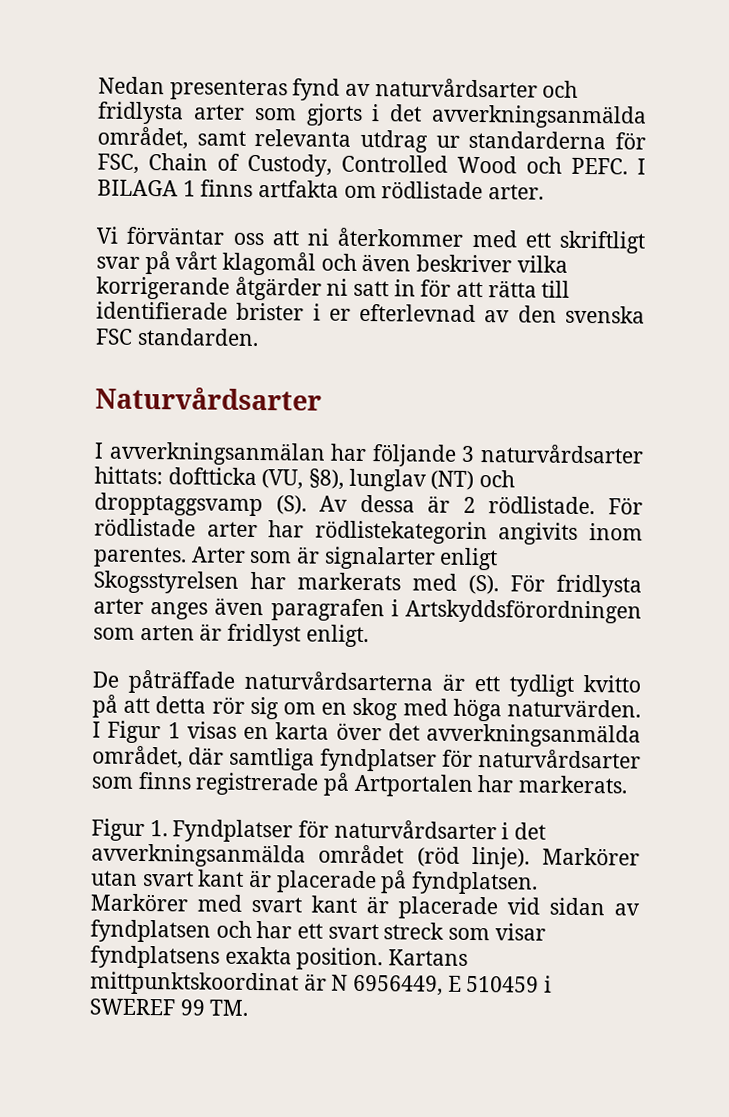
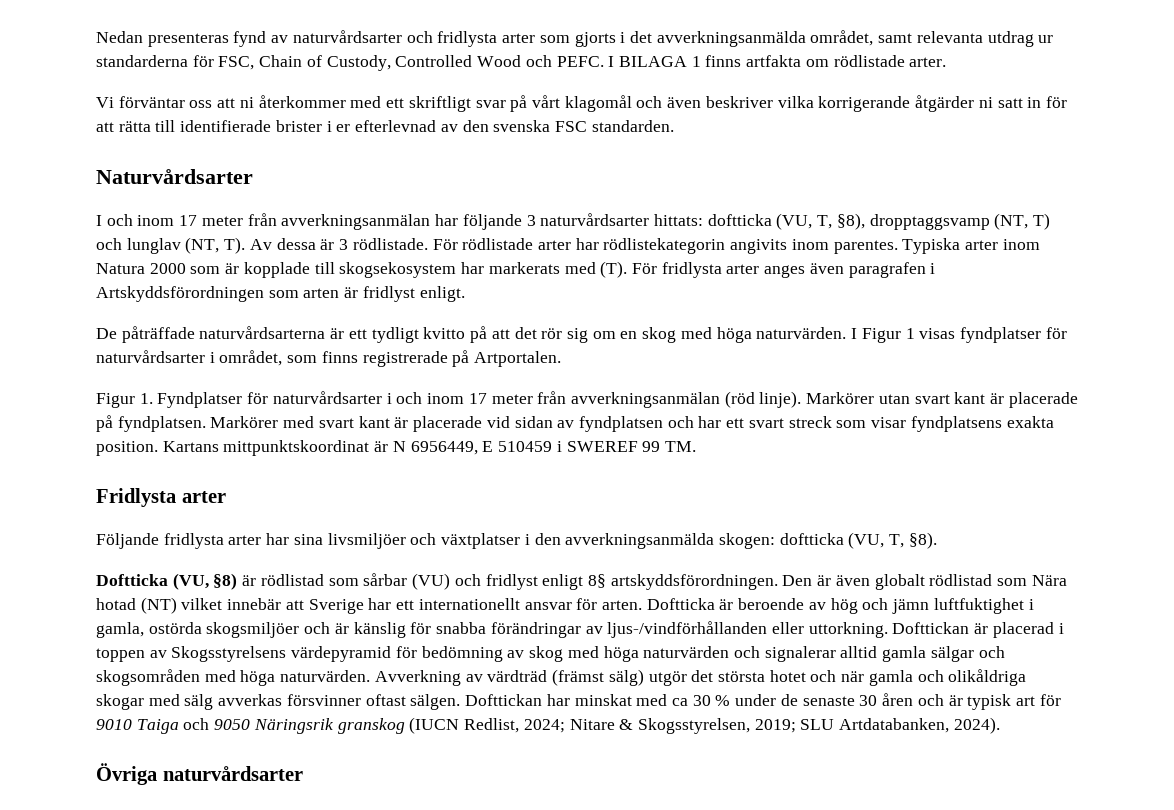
- I avverkningsanmälan har följande 3 naturvårdsarter hittats: doftticka (VU, §8), lunglav (NT) och dropptaggsvamp (S). Av dessa är 2 rödlistade.
+ I och inom 17 meter från avverkningsanmälan har följande 3 naturvårdsarter hittats: doftticka (VU, T, §8), dropptaggsvamp (NT, T) och lunglav (NT, T). Av dessa är 3 rödlistade.
- Arter som är signalarter enligt Skogsstyrelsen har markerats med (S). För fridlysta arter anges även paragrafen i Artskyddsförordningen som arten är fridlyst enligt.
+ Typiska arter inom Natura 2000 som är kopplade till skogsekosystem har markerats med (T). För fridlysta arter anges även paragrafen i Artskyddsförordningen som arten är fridlyst enligt.
- De påträffade naturvårdsarterna är ett tydligt kvitto på att detta rör sig om en skog med höga naturvärden.
+ De påträffade naturvårdsarterna är ett tydligt kvitto på att det rör sig om en skog med höga naturvärden.
- I Figur 1 visas en karta över det avverkningsanmälda området, där samtliga fyndplatser för naturvårdsarter som finns registrerade på Artportalen har markerats.
+ I Figur 1 visas fyndplatser för naturvårdsarter i området, som finns registrerade på Artportalen.
- Figur 1. Fyndplatser för naturvårdsarter i det avverkningsanmälda området (röd linje).
+ Figur 1. Fyndplatser för naturvårdsarter i och inom 17 meter från avverkningsanmälan (röd linje).
+ Fridlysta arter
+ Följande fridlysta arter har sina livsmiljöer och växtplatser i den avverkningsanmälda skogen: doftticka (VU, T, §8).
+ Doftticka (VU, §8) är rödlistad som sårbar (VU) och fridlyst enligt 8§ artskyddsförordningen. Den är även globalt rödlistad som Nära hotad (NT) vilket innebär att Sverige har ett internationellt ansvar för arten. Doftticka är beroende av hög och jämn luftfuktighet i gamla, ostörda skogsmiljöer och är känslig för snabba förändringar av ljus-/vindförhållanden eller uttorkning. Dofttickan är placerad i toppen av Skogsstyrelsens värdepyramid för bedömning av skog med höga naturvärden och signalerar alltid gamla sälgar och skogsområden med höga naturvärden. Avverkning av värdträd (främst sälg) utgör det största hotet och när gamla och olikåldriga skogar med sälg avverkas försvinner oftast sälgen. Dofttickan har minskat med ca 30 % under de senaste 30 åren och är typisk art för 9010 Taiga och 9050 Näringsrik granskog (IUCN Redlist, 2024; Nitare & Skogsstyrelsen, 2019; SLU Artdatabanken, 2024).
+ Övriga naturvårdsarter

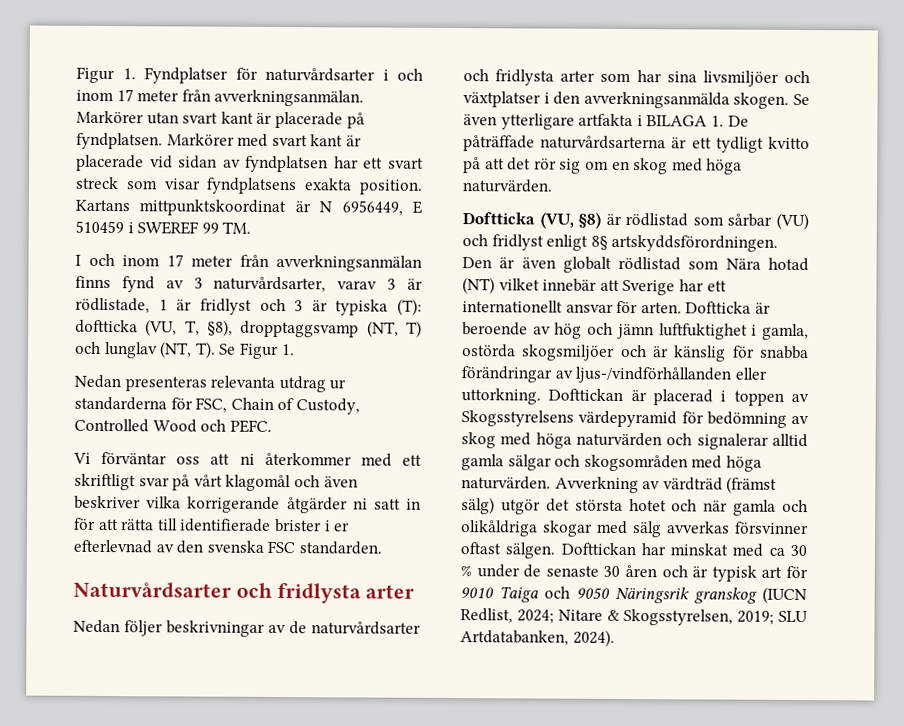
- Nedan presenteras fynd av naturvårdsarter och fridlysta arter som gjorts i det avverkningsanmälda området, samt relevanta utdrag ur standarderna för FSC, Chain of Custody, Controlled Wood och PEFC. I BILAGA 1 finns artfakta om rödlistade arter.
+ Figur 1. Fyndplatser för naturvårdsarter i och inom 17 meter från avverkningsanmälan. Markörer utan svart kant är placerade på fyndplatsen. Markörer med svart kant är placerade vid sidan av fyndplatsen har ett svart streck som visar fyndplatsens exakta position. Kartans mittpunktskoordinat är N 6956449, E 510459 i SWEREF 99 TM.
+ I och inom 17 meter från avverkningsanmälan finns fynd av 3 naturvårdsarter, varav 3 är rödlistade, 1 är fridlyst och 3 är typiska (T): doftticka (VU, T, §8), dropptaggsvamp (NT, T) och lunglav (NT, T). Se Figur 1.
+ Nedan presenteras relevanta utdrag ur standarderna för FSC, Chain of Custody, Controlled Wood och PEFC.
- Naturvårdsarter
- I och inom 17 meter från avverkningsanmälan har följande 3 naturvårdsarter hittats: doftticka (VU, T, §8), dropptaggsvamp (NT, T) och lunglav (NT, T). Av dessa är 3 rödlistade. För rödlistade arter har rödlistekategorin angivits inom parentes. Typiska arter inom Natura 2000 som är kopplade till skogsekosystem har markerats med (T). För fridlysta arter anges även paragrafen i Artskyddsförordningen som arten är fridlyst enligt.
- De påträffade naturvårdsarterna är ett tydligt kvitto på att det rör sig om en skog med höga naturvärden. I Figur 1 visas fyndplatser för naturvårdsarter i området, som finns registrerade på Artportalen.
- Figur 1. Fyndplatser för naturvårdsarter i och inom 17 meter från avverkningsanmälan (röd linje). Markörer utan svart kant är placerade på fyndplatsen. Markörer med svart kant är placerade vid sidan av fyndplatsen och har ett svart streck som visar fyndplatsens exakta position. Kartans mittpunktskoordinat är N 6956449, E 510459 i SWEREF 99 TM.
- Fridlysta arter
- Följande fridlysta arter har sina livsmiljöer och växtplatser i den avverkningsanmälda skogen: doftticka (VU, T, §8).
+ Naturvårdsarter och fridlysta arter
+ Nedan följer beskrivningar av de naturvårdsarter och fridlysta arter som har sina livsmiljöer och växtplatser i den avverkningsanmälda skogen. Se även ytterligare artfakta i BILAGA 1. De påträffade naturvårdsarterna är ett tydligt kvitto på att det rör sig om en skog med höga naturvärden.
- Övriga naturvårdsarter

